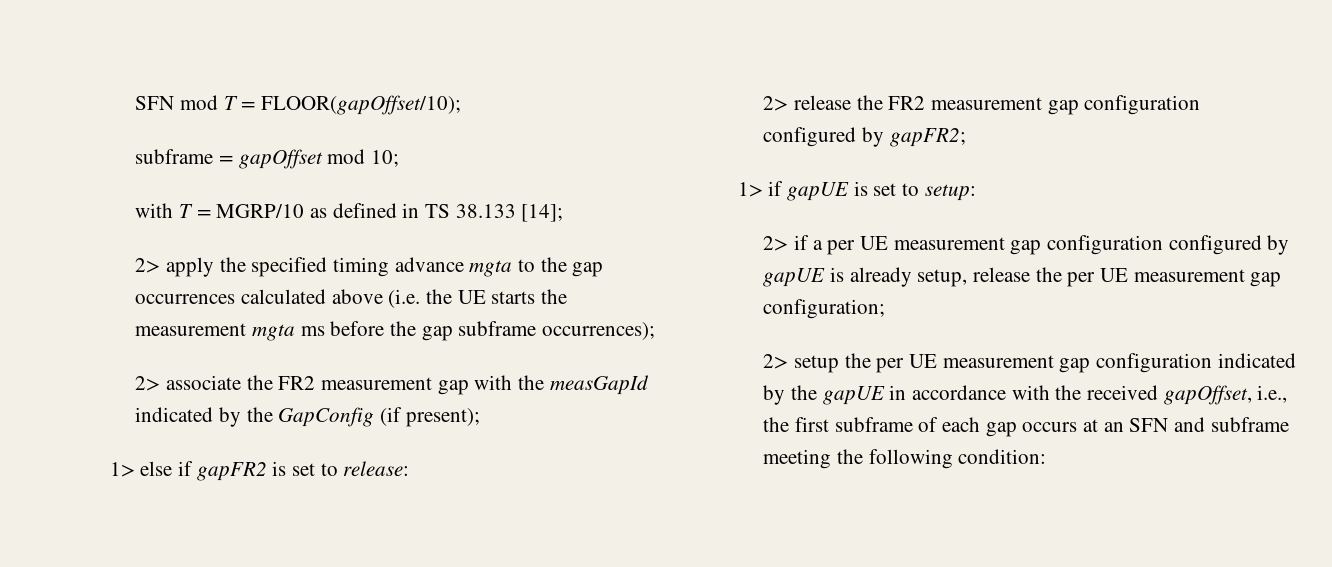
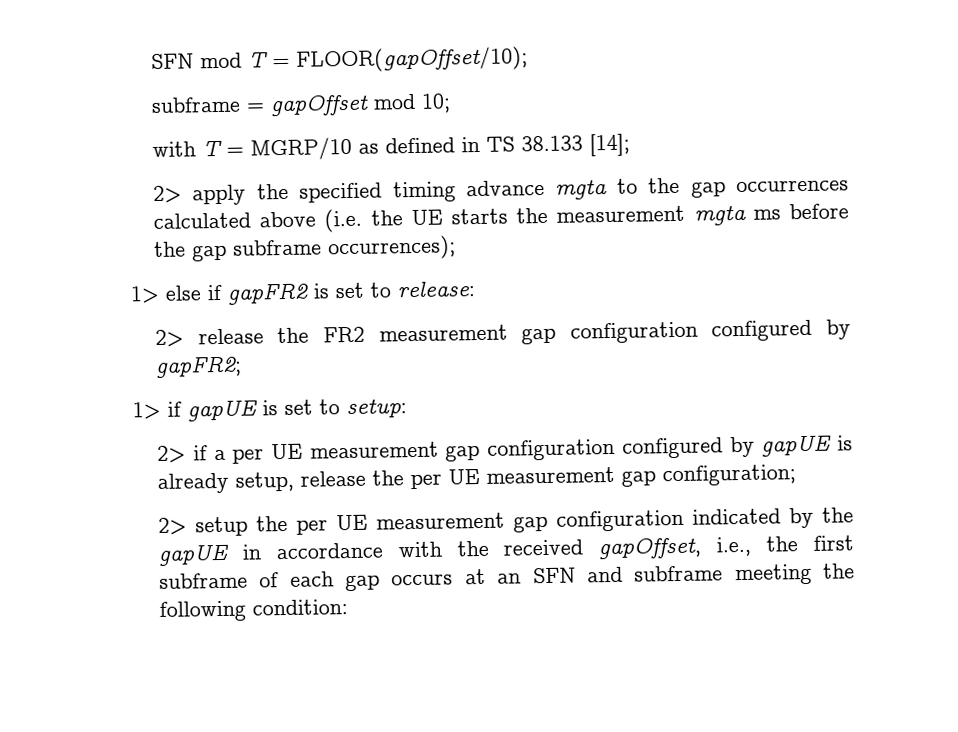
- 2> associate the FR2 measurement gap with the measGapId indicated by the GapConfig (if present);

